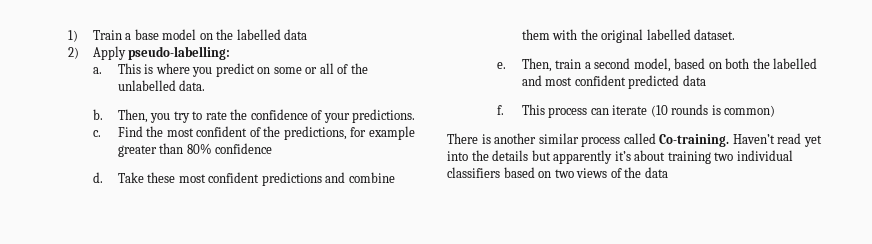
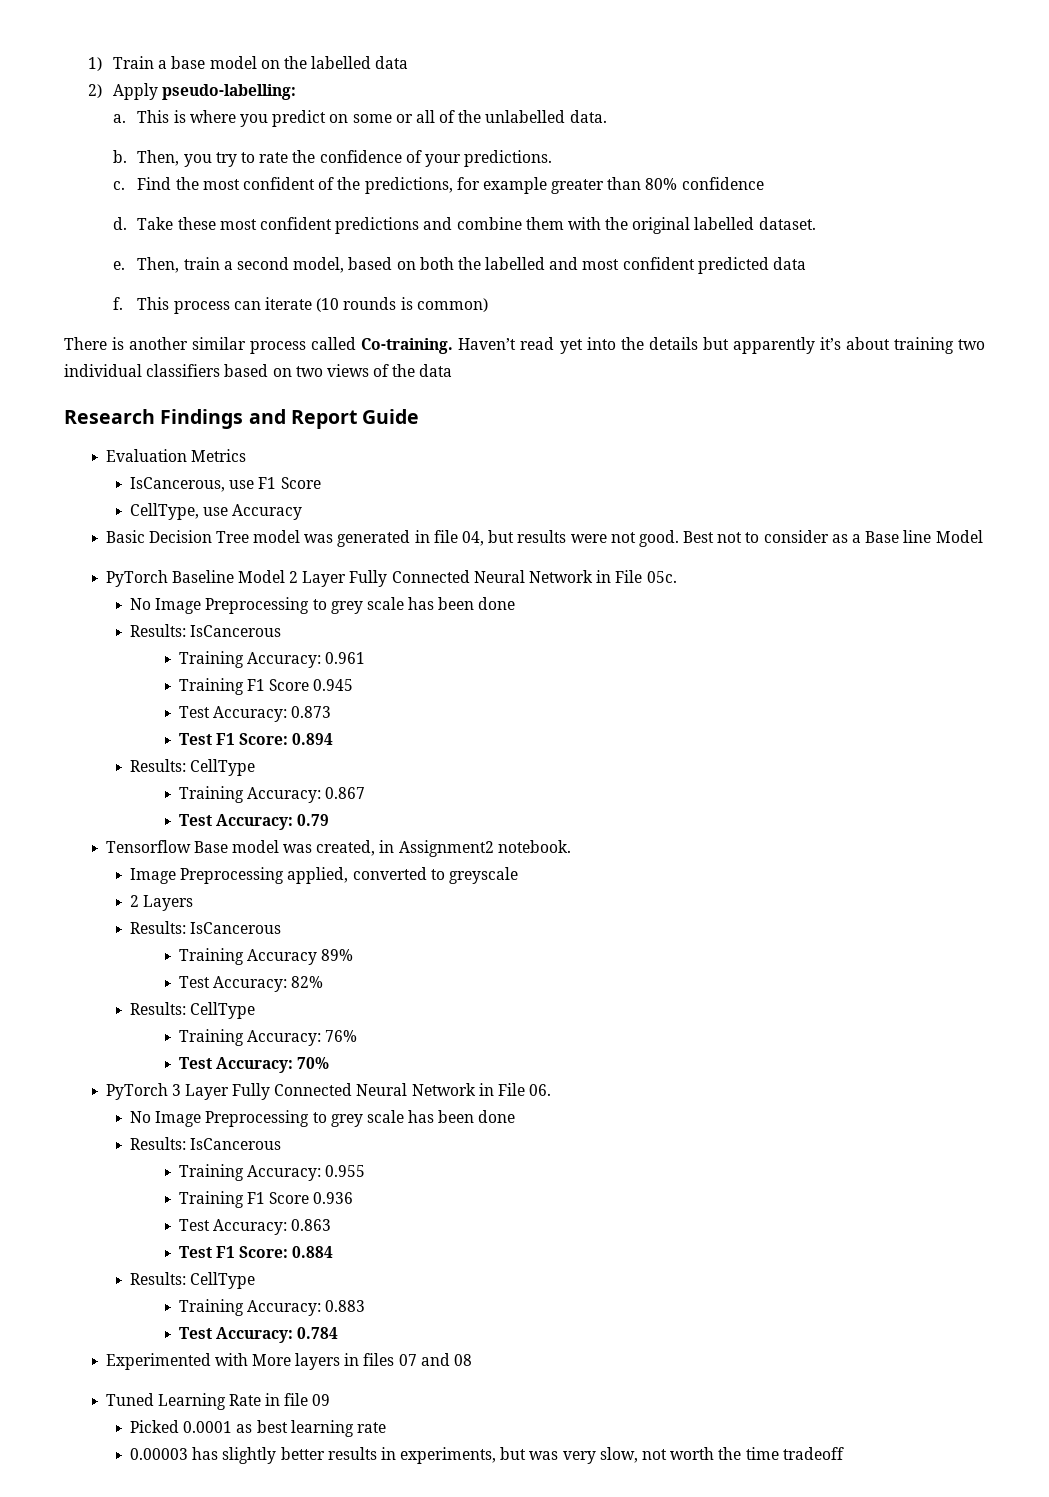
+ Research Findings and Report Guide
+ Evaluation Metrics
+ IsCancerous, use F1 Score
+ CellType, use Accuracy
+ Basic Decision Tree model was generated in file 04, but results were not good. Best not to consider as a Base line Model
+ PyTorch Baseline Model 2 Layer Fully Connected Neural Network in File 05c.
+ No Image Preprocessing to grey scale has been done
+ Results: IsCancerous
+ Training Accuracy: 0.961
+ Training F1 Score 0.945
+ Test Accuracy: 0.873
+ Test F1 Score: 0.894
+ Results: CellType
+ Training Accuracy: 0.867
+ Test Accuracy: 0.79
+ Tensorflow Base model was created, in Assignment2 notebook.
+ Image Preprocessing applied, converted to greyscale
+ 2 Layers
+ Results: IsCancerous
+ Training Accuracy 89%
+ Test Accuracy: 82%
+ Results: CellType
+ Training Accuracy: 76%
+ Test Accuracy: 70%
+ PyTorch 3 Layer Fully Connected Neural Network in File 06.
+ No Image Preprocessing to grey scale has been done
+ Results: IsCancerous
+ Training Accuracy: 0.955
+ Training F1 Score 0.936
+ Test Accuracy: 0.863
+ Test F1 Score: 0.884
+ Results: CellType
+ Training Accuracy: 0.883
+ Test Accuracy: 0.784
+ Experimented with More layers in files 07 and 08
+ Tuned Learning Rate in file 09
+ Picked 0.0001 as best learning rate
+ 0.00003 has slightly better results in experiments, but was very slow, not worth the time tradeoff

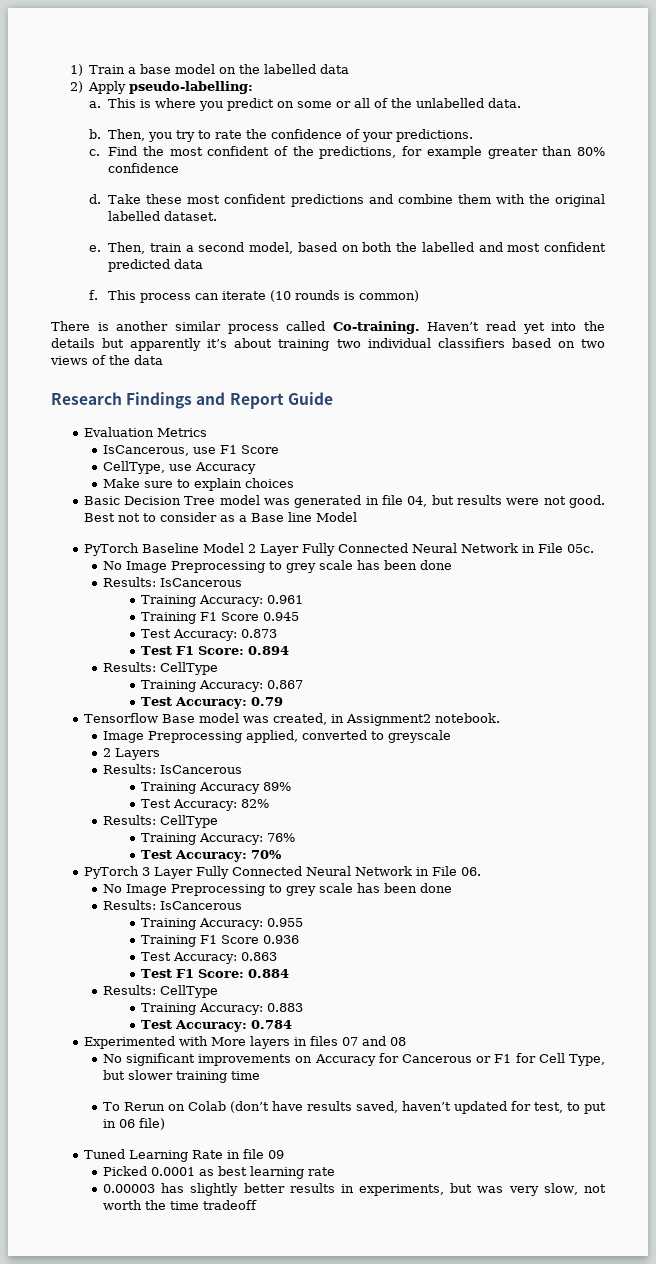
+ Make sure to explain choices
+ No significant improvements on Accuracy for Cancerous or F1 for Cell Type, but slower training time
+ To Rerun on Colab (don’t have results saved, haven’t updated for test, to put in 06 file)

